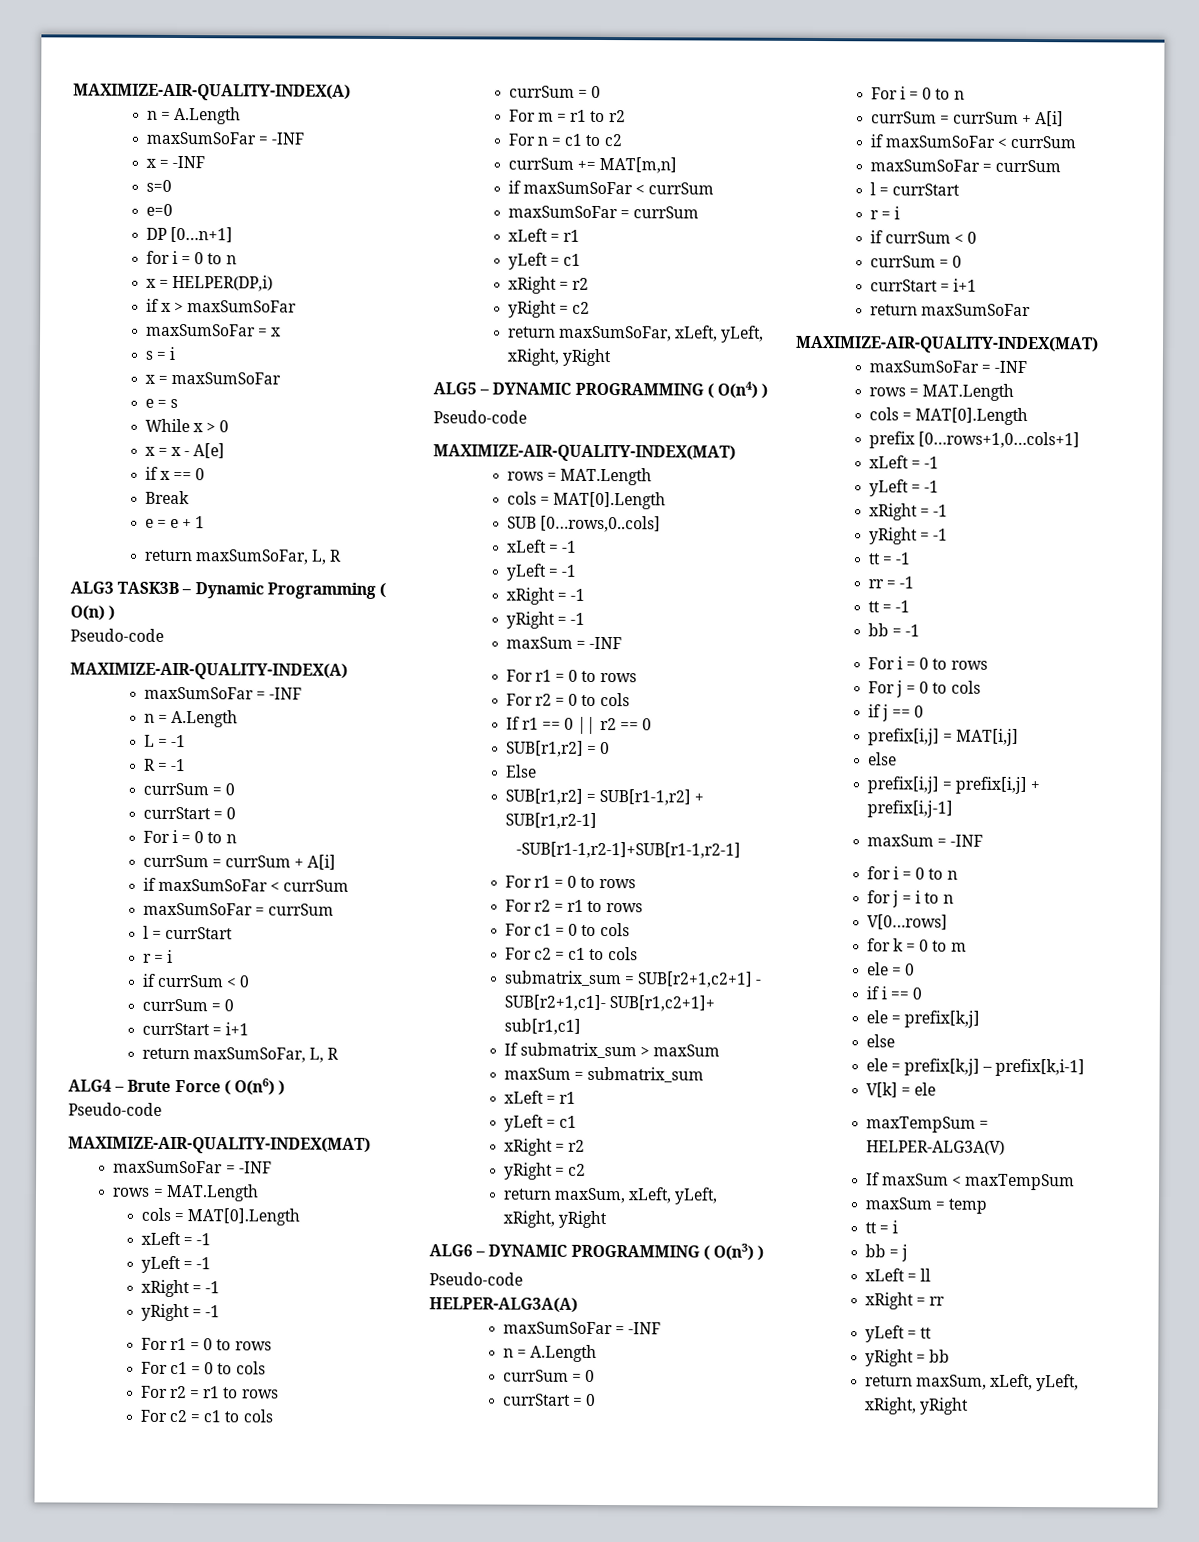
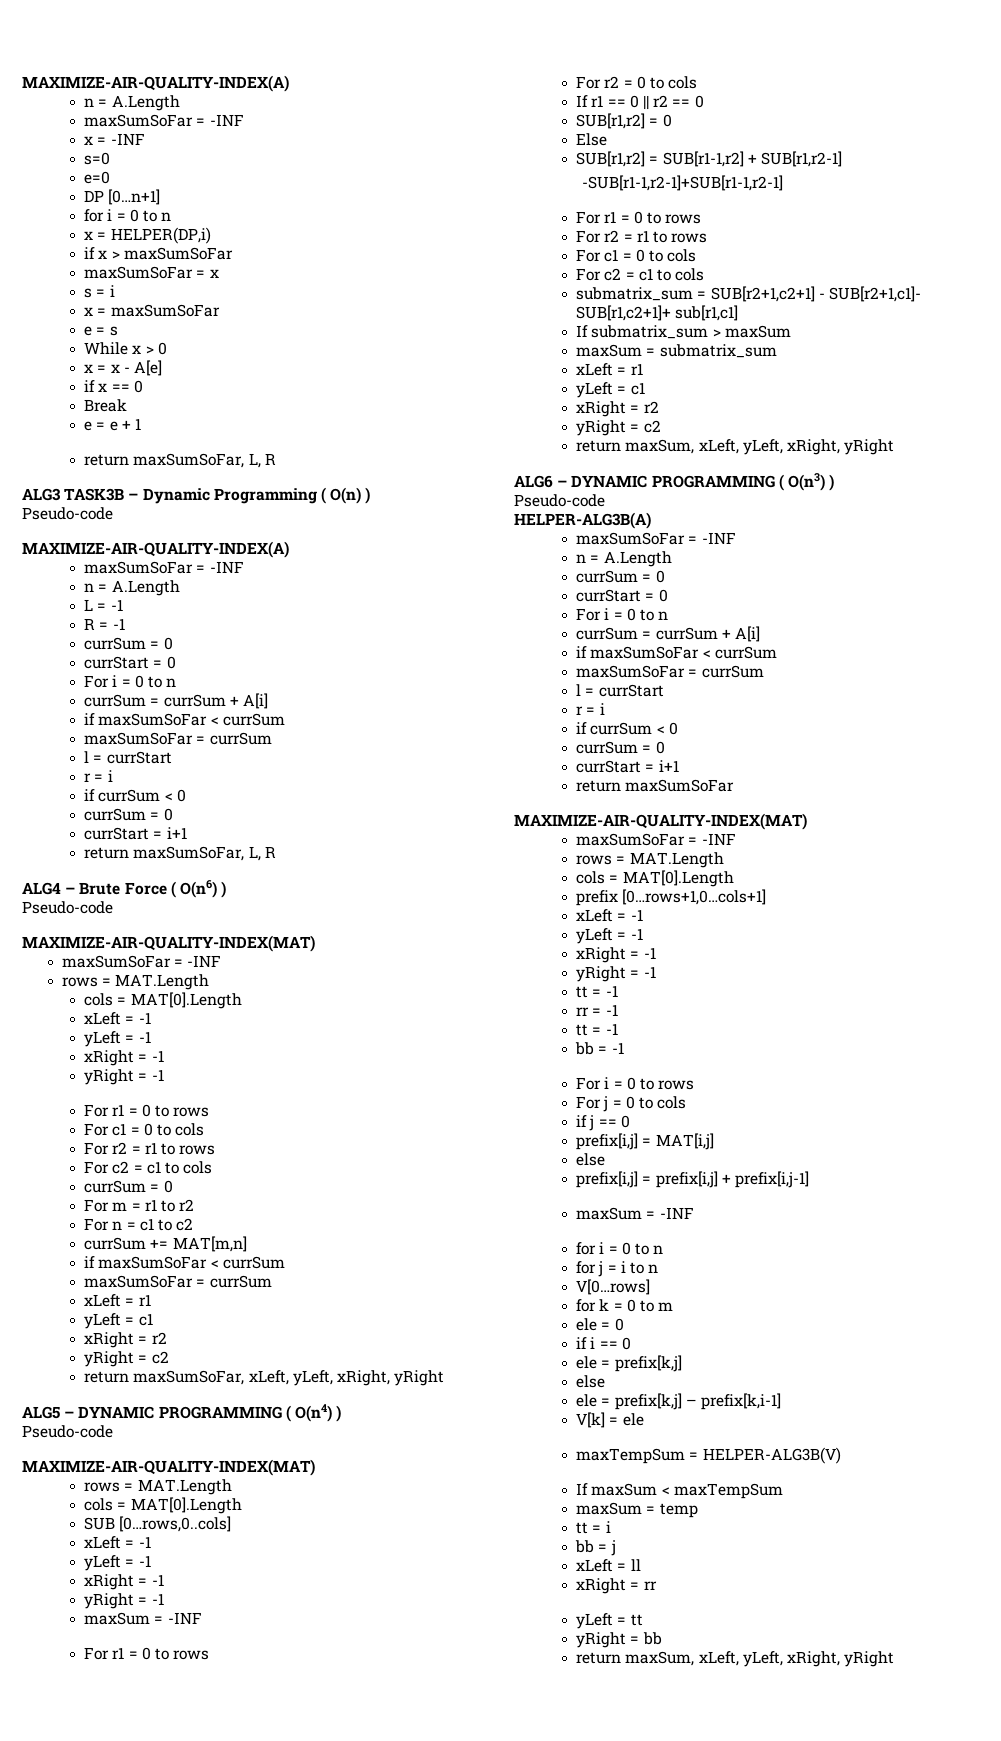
- HELPER-ALG3A(A)
+ HELPER-ALG3B(A)
- maxTempSum = HELPER-ALG3A(V)
+ maxTempSum = HELPER-ALG3B(V)

